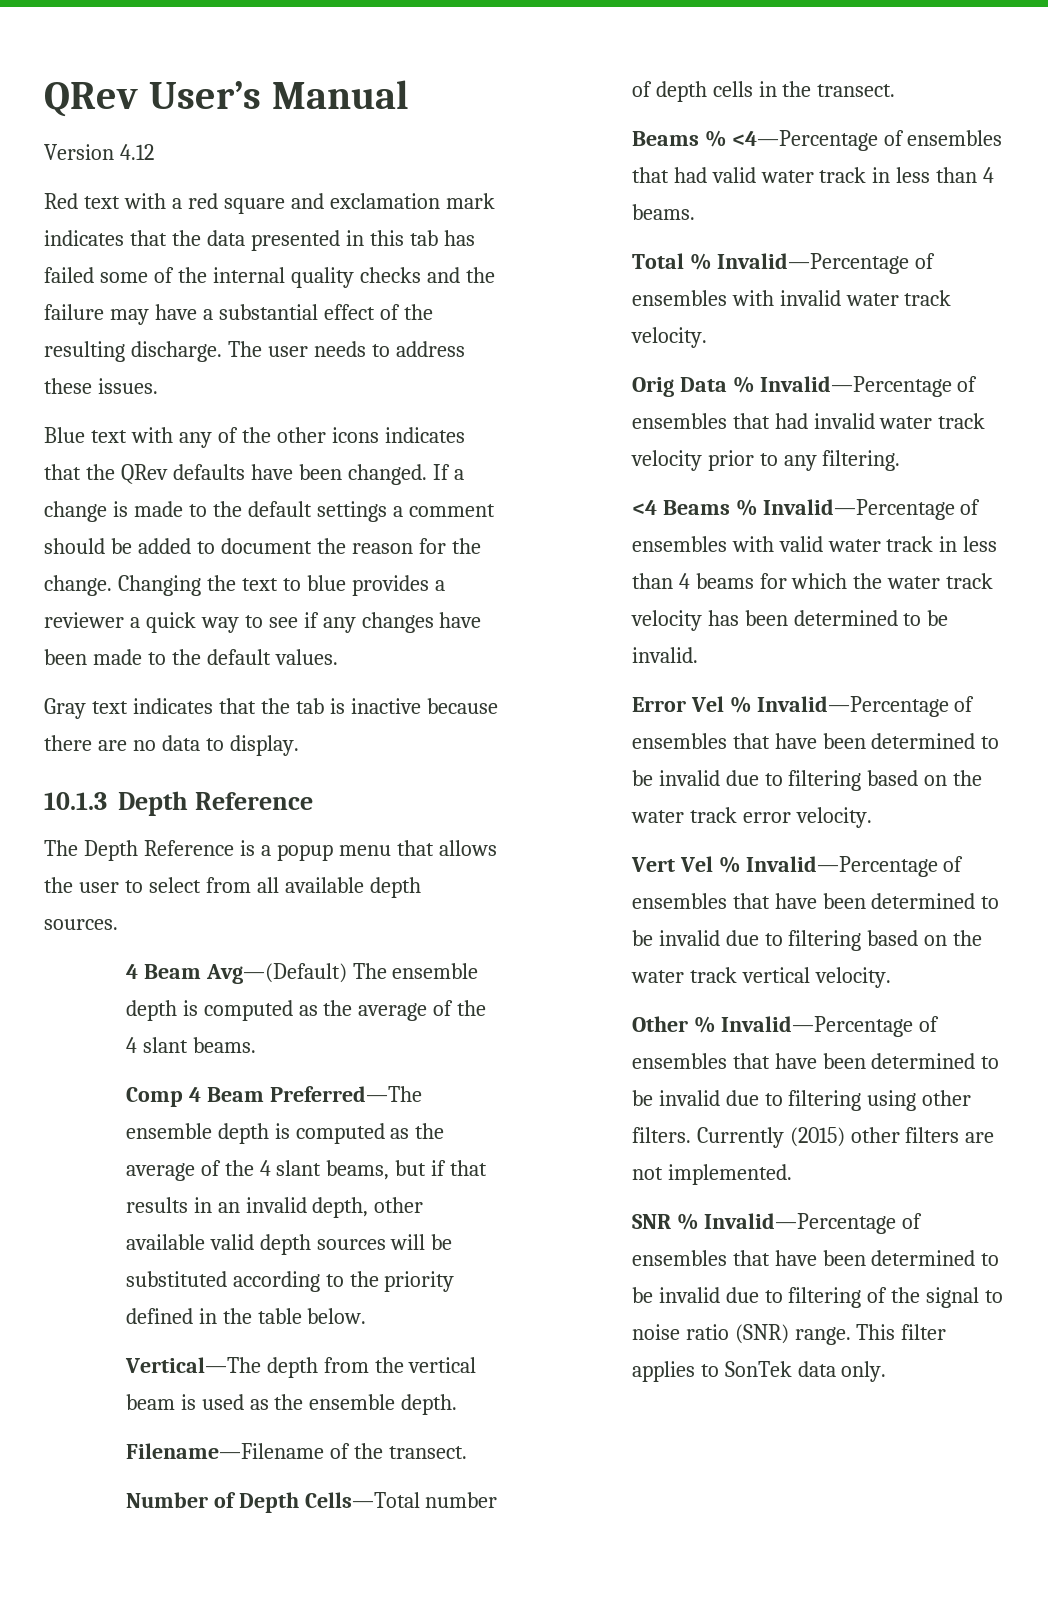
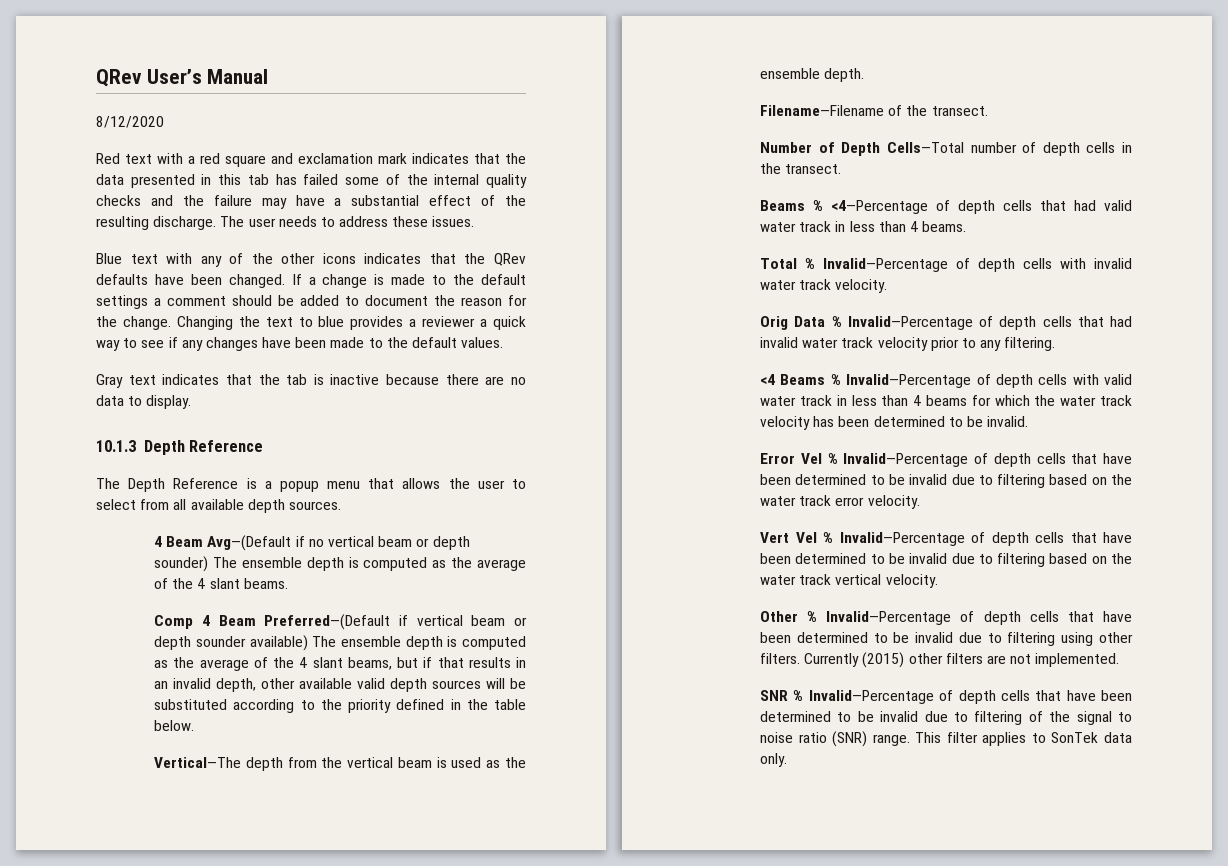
- Version 4.12
+ 8/12/2020
- 4 Beam Avg—(Default) The ensemble depth is computed as the average of the 4 slant beams.
+ 4 Beam Avg—(Default if no vertical beam or depth sounder) The ensemble depth is computed as the average of the 4 slant beams.
- Comp 4 Beam Preferred—The ensemble depth is computed as the average of the 4 slant beams, but if that results in an invalid depth, other available valid depth sources will be substituted according to the priority defined in the table below.
+ Comp 4 Beam Preferred—(Default if vertical beam or depth sounder available) The ensemble depth is computed as the average of the 4 slant beams, but if that results in an invalid depth, other available valid depth sources will be substituted according to the priority defined in the table below.
- Beams % <4—Percentage of ensembles that had valid water track in less than 4 beams.
+ Beams % <4—Percentage of depth cells that had valid water track in less than 4 beams.
- Total % Invalid—Percentage of ensembles with invalid water track velocity.
+ Total % Invalid—Percentage of depth cells with invalid water track velocity.
- Orig Data % Invalid—Percentage of ensembles that had invalid water track velocity prior to any filtering.
+ Orig Data % Invalid—Percentage of depth cells that had invalid water track velocity prior to any filtering.
- <4 Beams % Invalid—Percentage of ensembles with valid water track in less than 4 beams for which the water track velocity has been determined to be invalid.
+ <4 Beams % Invalid—Percentage of depth cells with valid water track in less than 4 beams for which the water track velocity has been determined to be invalid.
- Error Vel % Invalid—Percentage of ensembles that have been determined to be invalid due to filtering based on the water track error velocity.
+ Error Vel % Invalid—Percentage of depth cells that have been determined to be invalid due to filtering based on the water track error velocity.
- Vert Vel % Invalid—Percentage of ensembles that have been determined to be invalid due to filtering based on the water track vertical velocity.
+ Vert Vel % Invalid—Percentage of depth cells that have been determined to be invalid due to filtering based on the water track vertical velocity.
- Other % Invalid—Percentage of ensembles that have been determined to be invalid due to filtering using other filters.
+ Other % Invalid—Percentage of depth cells that have been determined to be invalid due to filtering using other filters.
- SNR % Invalid—Percentage of ensembles that have been determined to be invalid due to filtering of the signal to noise ratio (SNR) range.
+ SNR % Invalid—Percentage of depth cells that have been determined to be invalid due to filtering of the signal to noise ratio (SNR) range.

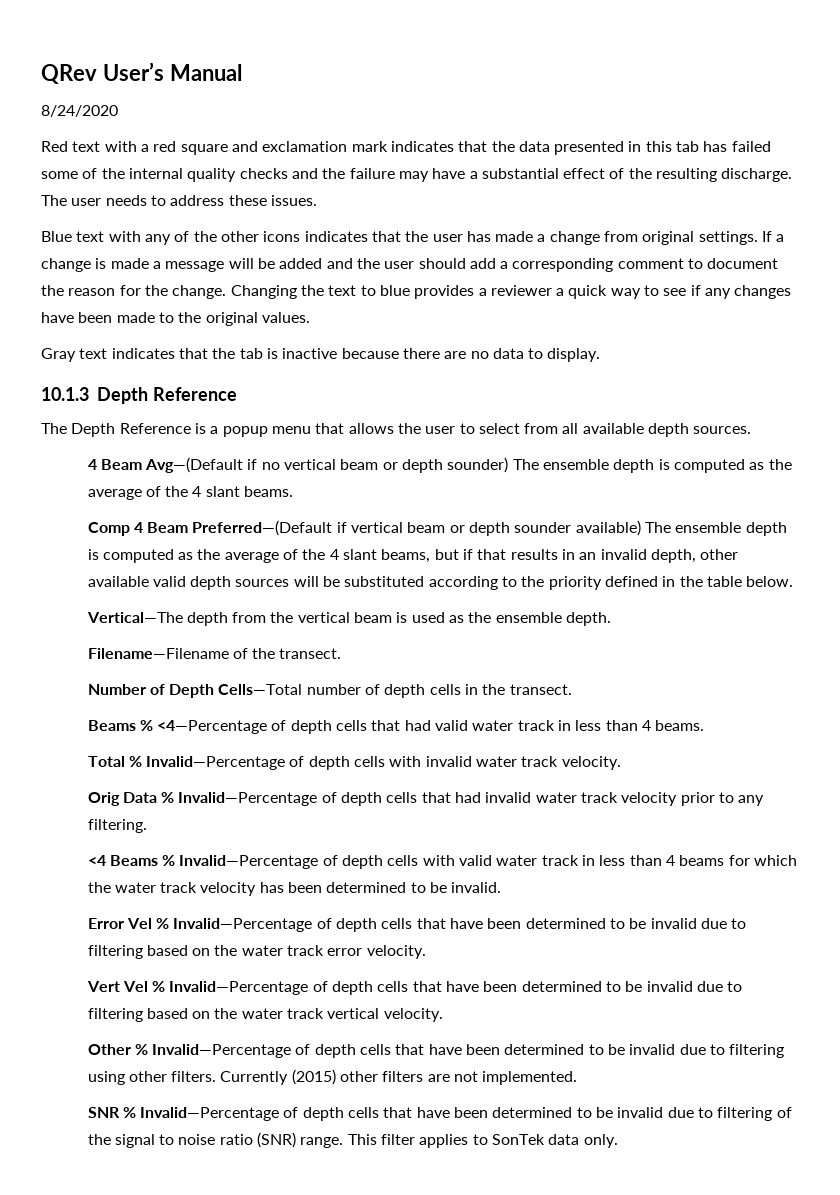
- 8/12/2020
+ 8/24/2020
- Blue text with any of the other icons indicates that the QRev defaults have been changed.
+ Blue text with any of the other icons indicates that the user has made a change from original settings.
- If a change is made to the default settings a comment should be added to document the reason for the change.
+ If a change is made a message will be added and the user should add a corresponding comment to document the reason for the change.
- Changing the text to blue provides a reviewer a quick way to see if any changes have been made to the default values.
+ Changing the text to blue provides a reviewer a quick way to see if any changes have been made to the original values.

